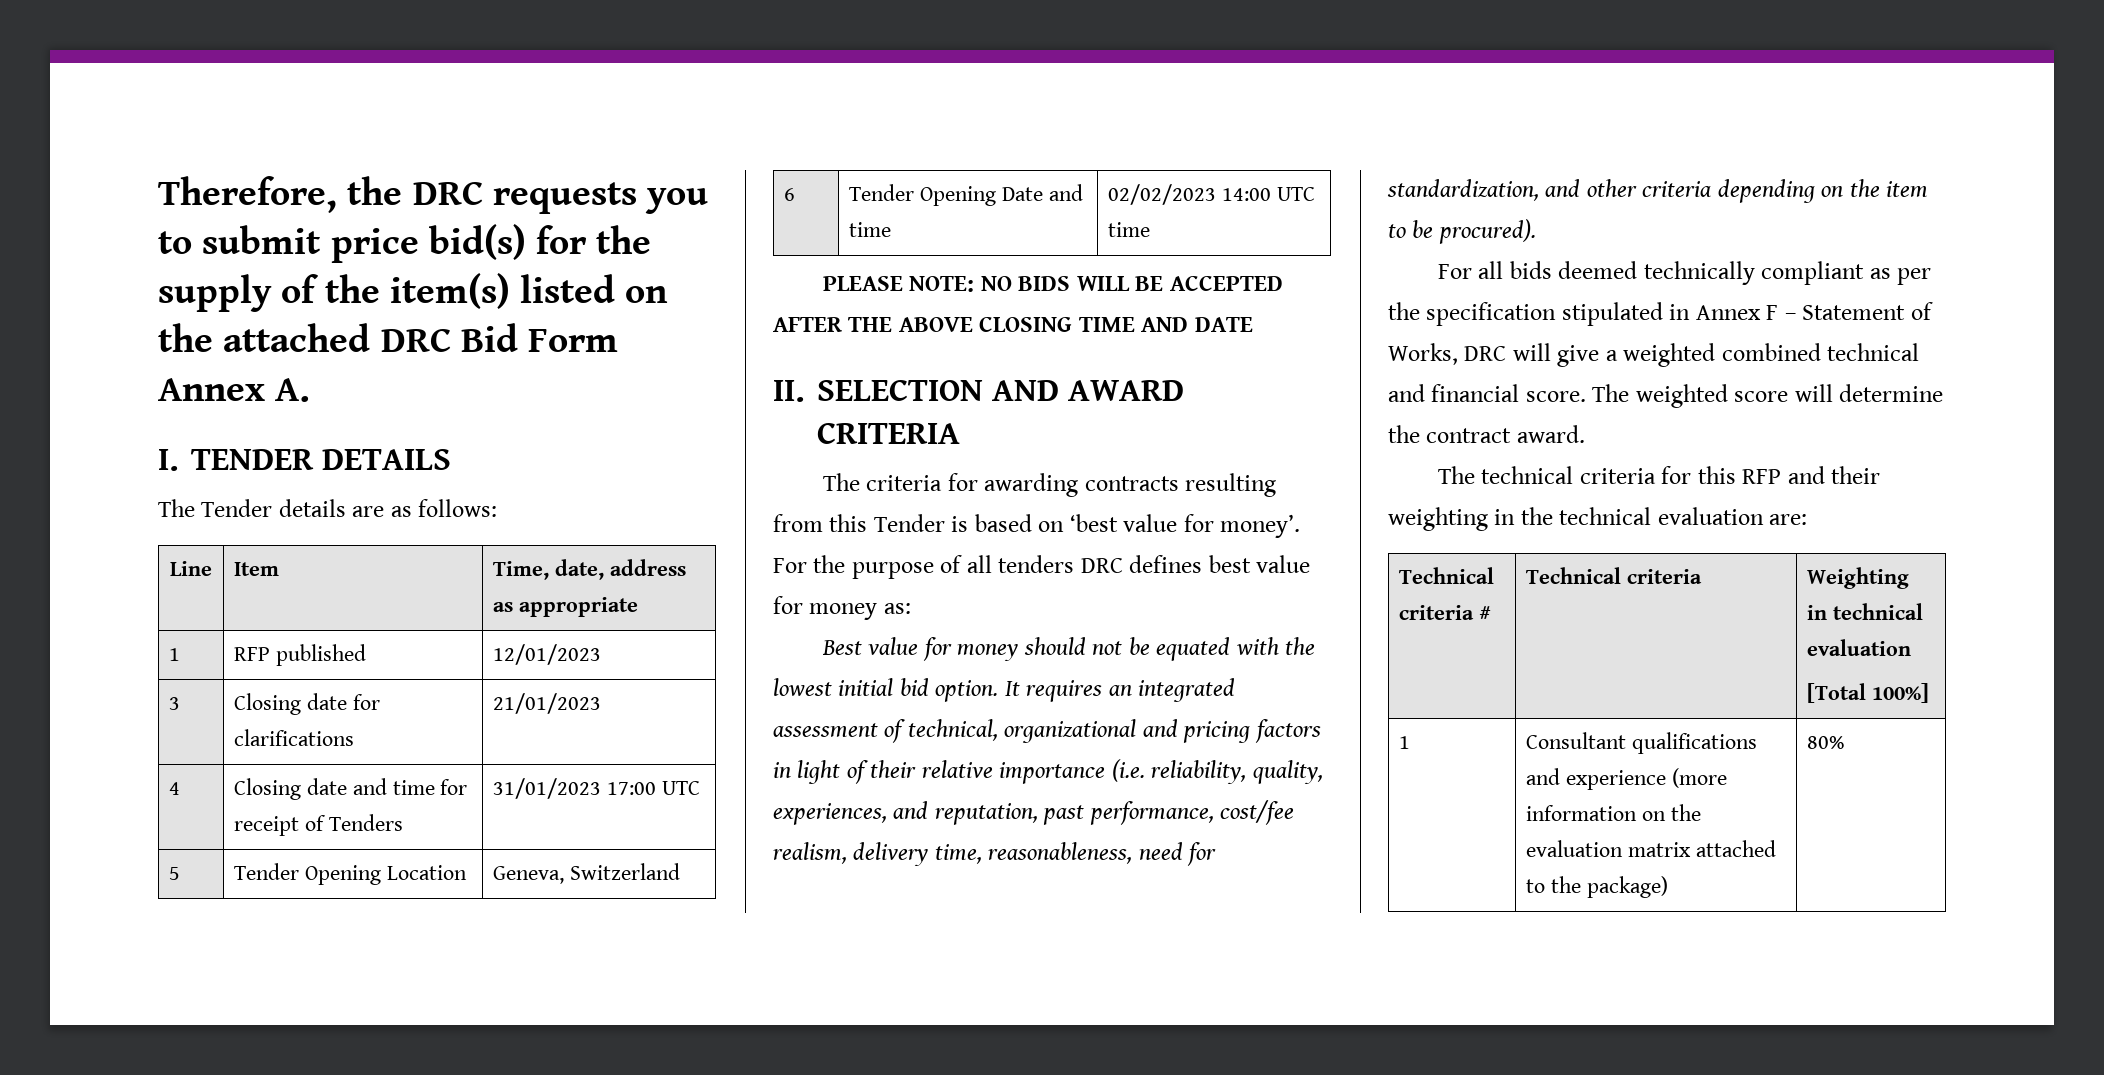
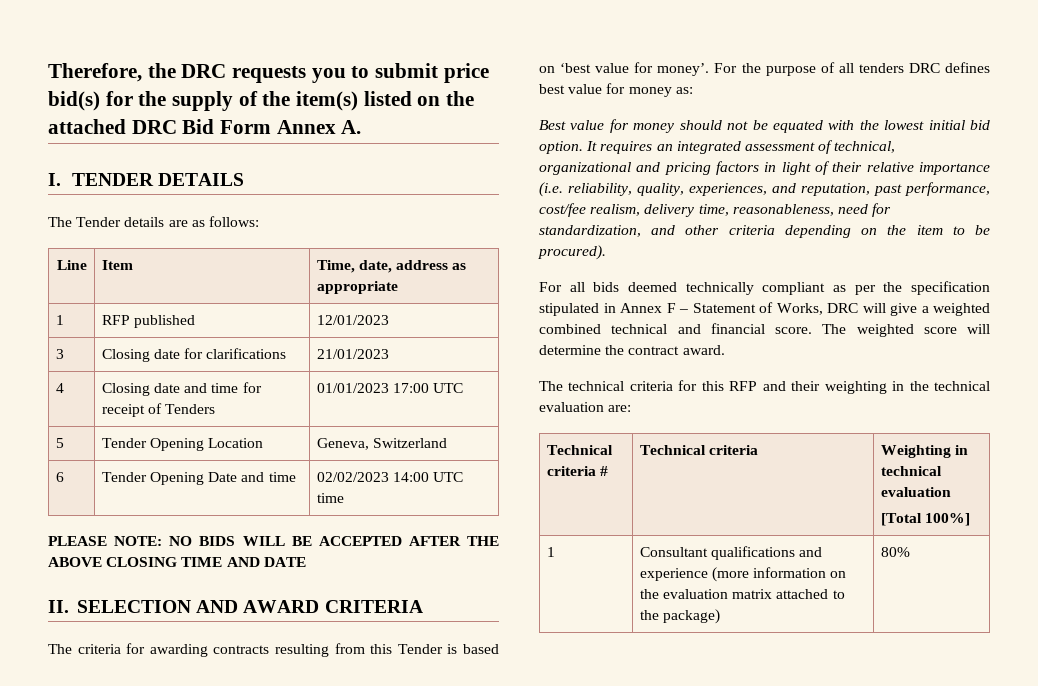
- 4 | Closing date and time for receipt of Tenders | 31/01/2023 17:00 UTC
+ 4 | Closing date and time for receipt of Tenders | 01/01/2023 17:00 UTC

